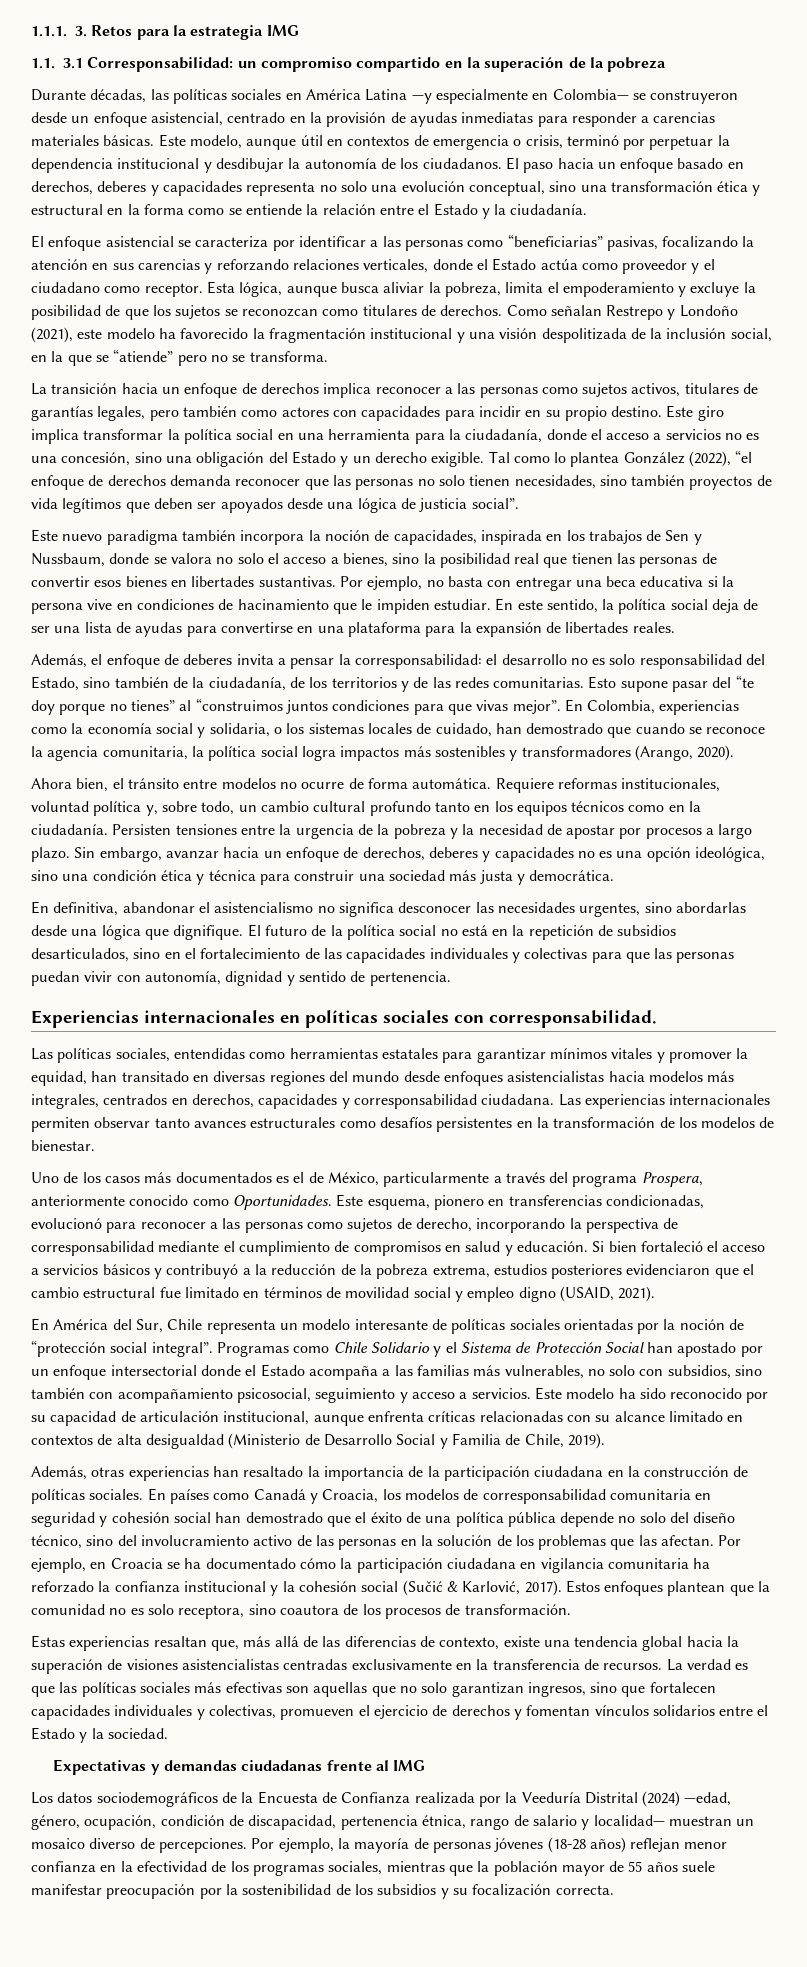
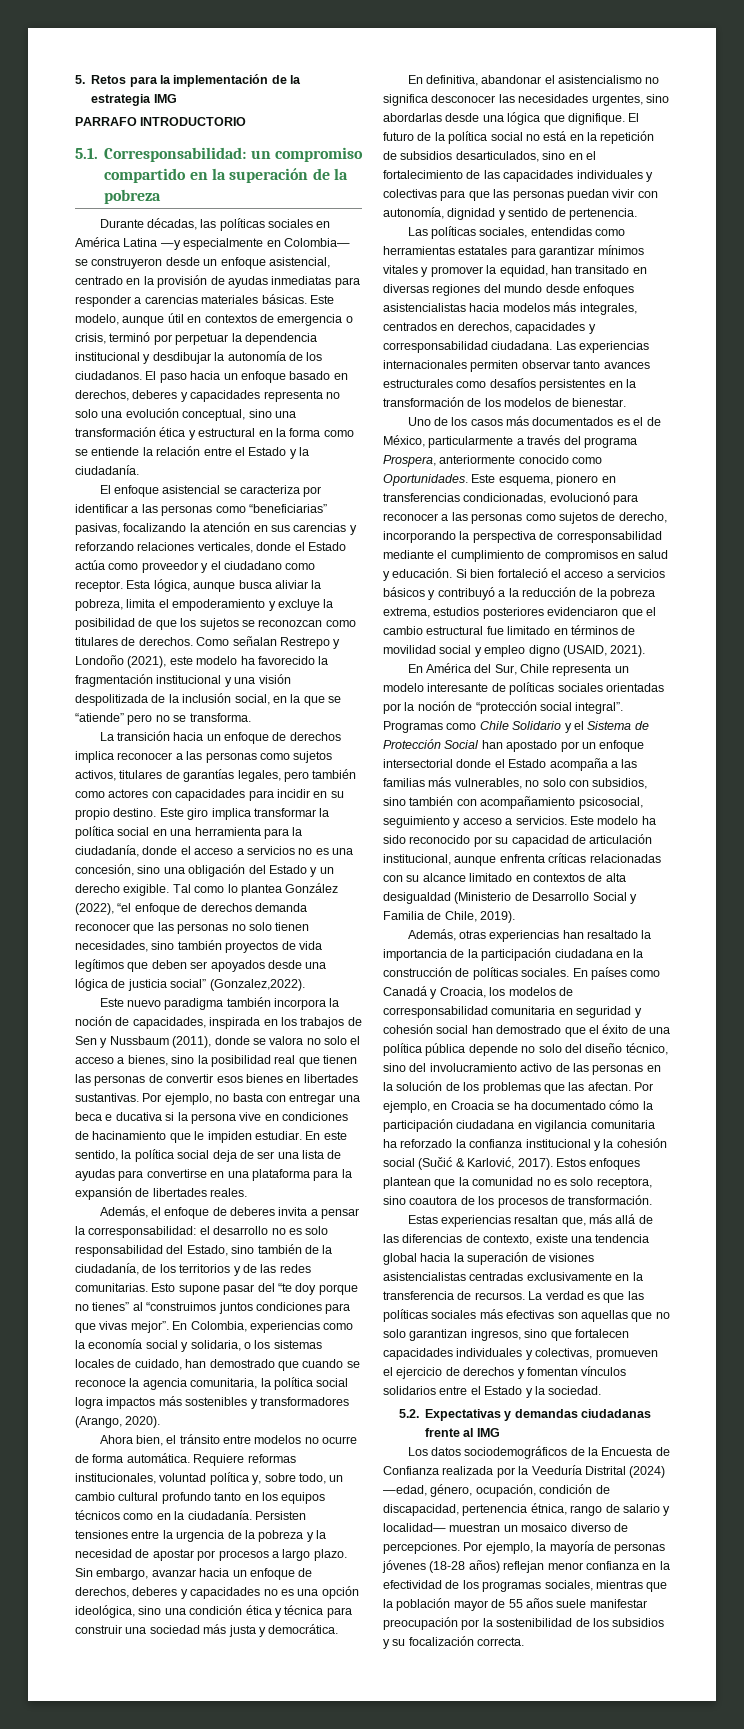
- 1.1.1. 3. Retos para la estrategia IMG
+ 5. Retos para la implementación de la estrategia IMG
- 1.1. 3.1 Corresponsabilidad: un compromiso compartido en la superación de la pobreza
+ PARRAFO INTRODUCTORIO
+ 5.1. Corresponsabilidad: un compromiso compartido en la superación de la pobreza
- Tal como lo plantea González (2022), “el enfoque de derechos demanda reconocer que las personas no solo tienen necesidades, sino también proyectos de vida legítimos que deben ser apoyados desde una lógica de justicia social”.
+ Tal como lo plantea González (2022), “el enfoque de derechos demanda reconocer que las personas no solo tienen necesidades, sino también proyectos de vida legítimos que deben ser apoyados desde una lógica de justicia social” (Gonzalez,2022).
- Este nuevo paradigma también incorpora la noción de capacidades, inspirada en los trabajos de Sen y Nussbaum, donde se valora no solo el acceso a bienes, sino la posibilidad real que tienen las personas de convertir esos bienes en libertades sustantivas.
+ Este nuevo paradigma también incorpora la noción de capacidades, inspirada en los trabajos de Sen y Nussbaum (2011), donde se valora no solo el acceso a bienes, sino la posibilidad real que tienen las personas de convertir esos bienes en libertades sustantivas.
- Por ejemplo, no basta con entregar una beca educativa si la persona vive en condiciones de hacinamiento que le impiden estudiar.
+ Por ejemplo, no basta con entregar una beca e ducativa si la persona vive en condiciones de hacinamiento que le impiden estudiar.
- Experiencias internacionales en políticas sociales con corresponsabilidad.
- Expectativas y demandas ciudadanas frente al IMG
+ 5.2. Expectativas y demandas ciudadanas frente al IMG

